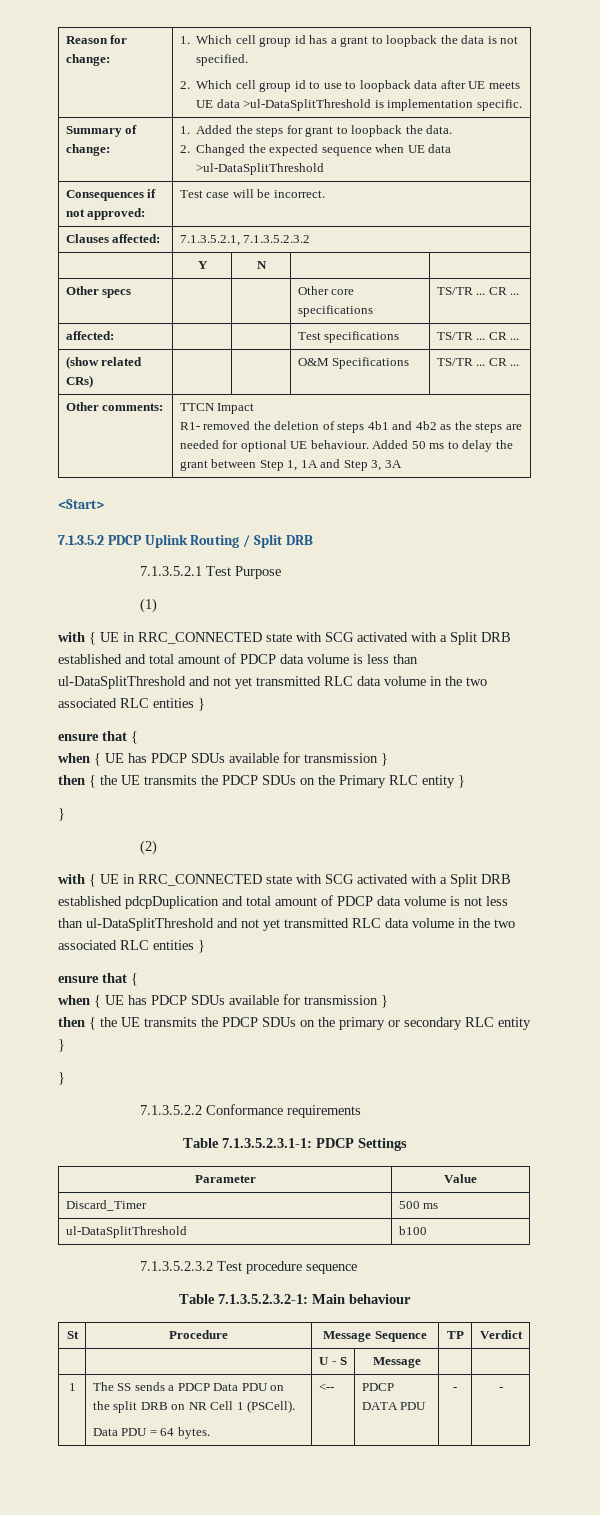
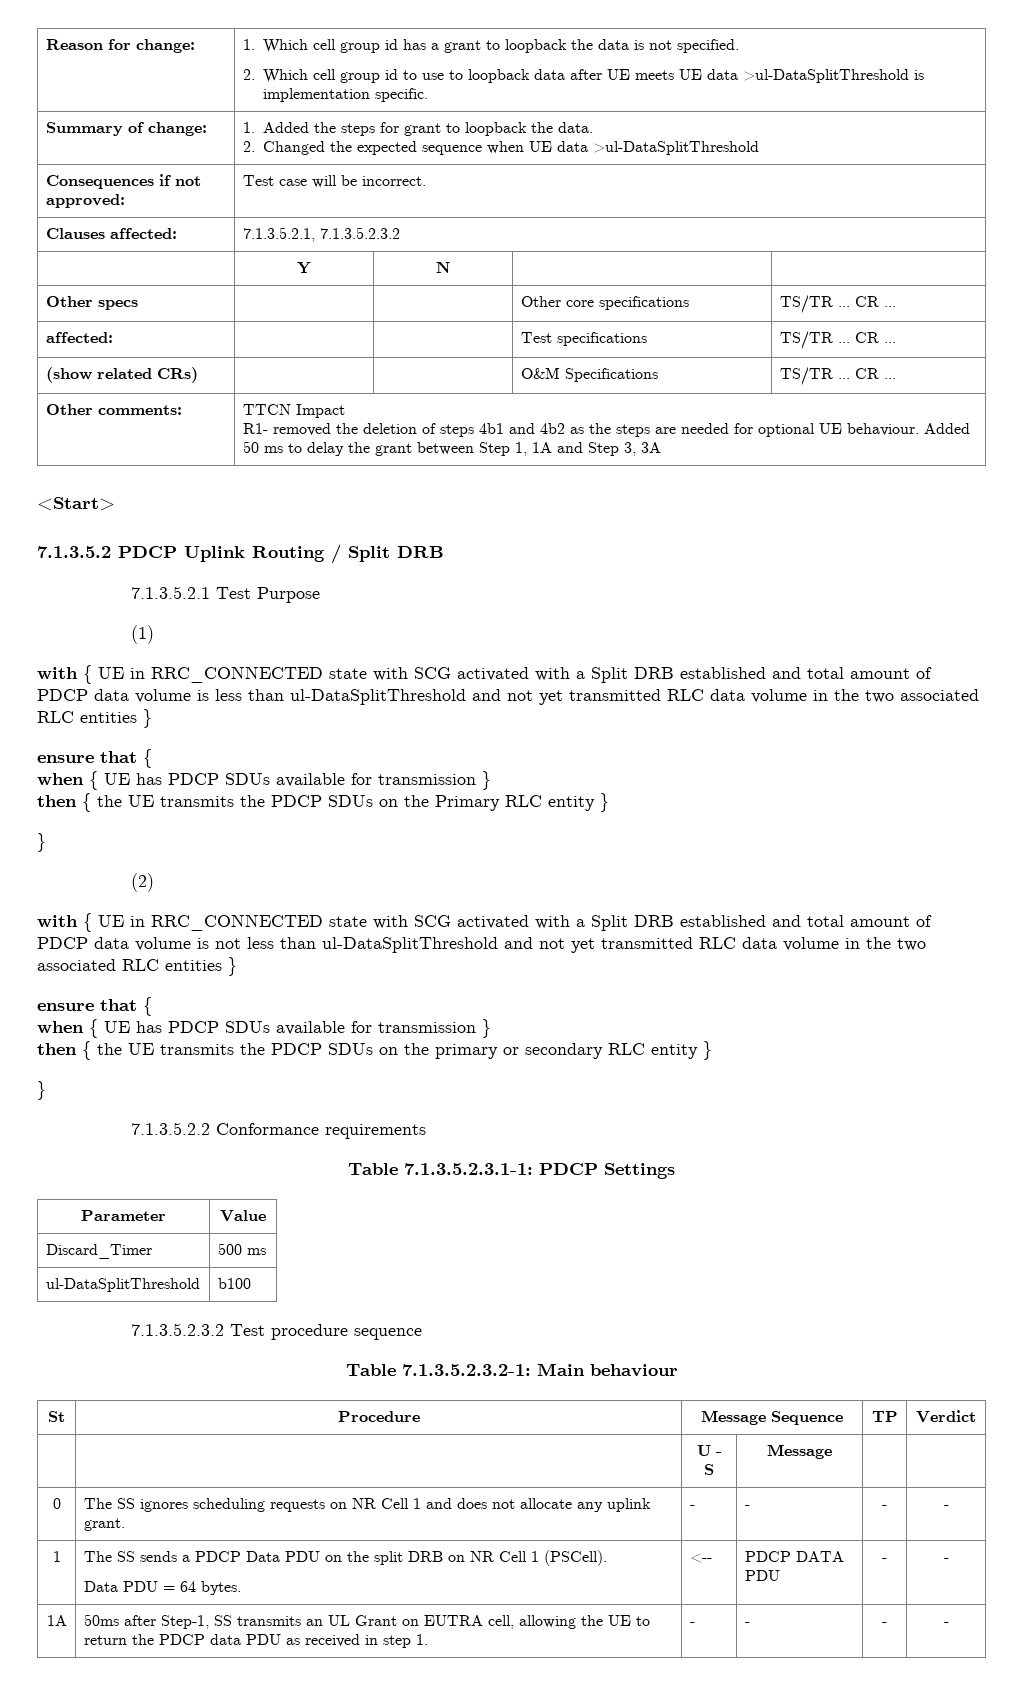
- with { UE in RRC_CONNECTED state with SCG activated with a Split DRB established pdcpDuplication and total amount of PDCP data volume is not less than ul-DataSplitThreshold and not yet transmitted RLC data volume in the two associated RLC entities }
+ with { UE in RRC_CONNECTED state with SCG activated with a Split DRB established and total amount of PDCP data volume is not less than ul-DataSplitThreshold and not yet transmitted RLC data volume in the two associated RLC entities }
+ 0 | The SS ignores scheduling requests on NR Cell 1 and does not allocate any uplink grant. | - | - | - | -
+ 1A | 50ms after Step-1, SS transmits an UL Grant on EUTRA cell, allowing the UE to return the PDCP data PDU as received in step 1. | - | - | - | -

